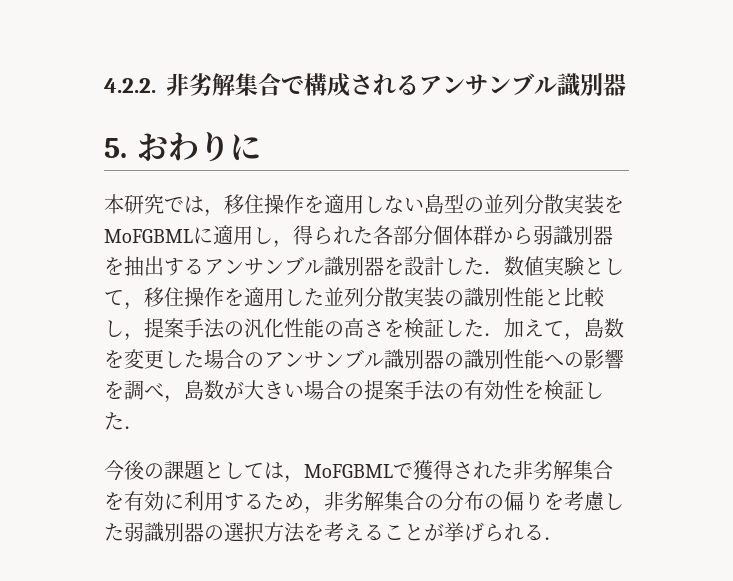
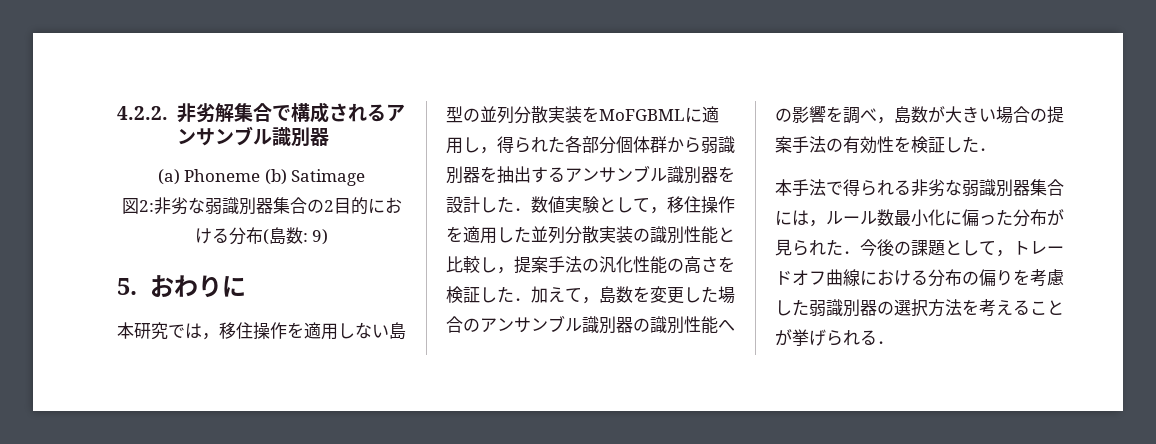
+ (a) Phoneme (b) Satimage
+ 図2:非劣な弱識別器集合の2目的における分布(島数: 9)
- 今後の課題としては，MoFGBMLで獲得された非劣解集合を有効に利用するため，非劣解集合の分布の偏りを考慮した弱識別器の選択方法を考えることが挙げられる．
+ 本手法で得られる非劣な弱識別器集合には，ルール数最小化に偏った分布が見られた．今後の課題として，トレードオフ曲線における分布の偏りを考慮した弱識別器の選択方法を考えることが挙げられる．

